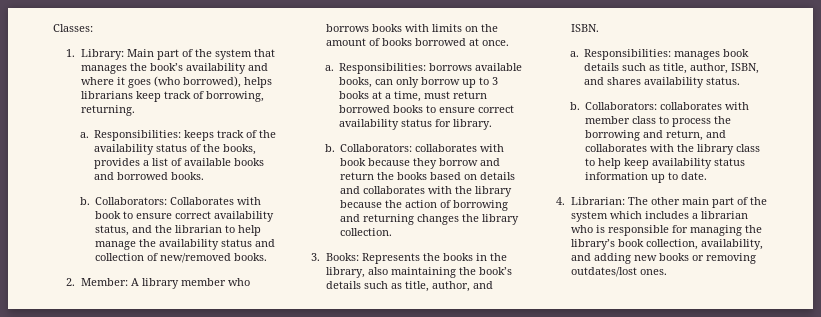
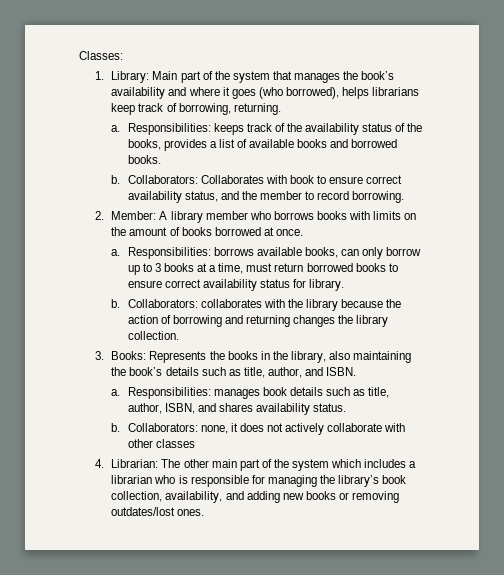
- Collaborators: Collaborates with book to ensure correct availability status, and the librarian to help manage the availability status and collection of new/removed books.
+ Collaborators: Collaborates with book to ensure correct availability status, and the member to record borrowing.
- Collaborators: collaborates with book because they borrow and return the books based on details and collaborates with the library because the action of borrowing and returning changes the library collection.
+ Collaborators: collaborates with the library because the action of borrowing and returning changes the library collection.
- Collaborators: collaborates with member class to process the borrowing and return, and collaborates with the library class to help keep availability status information up to date.
+ Collaborators: none, it does not actively collaborate with other classes

